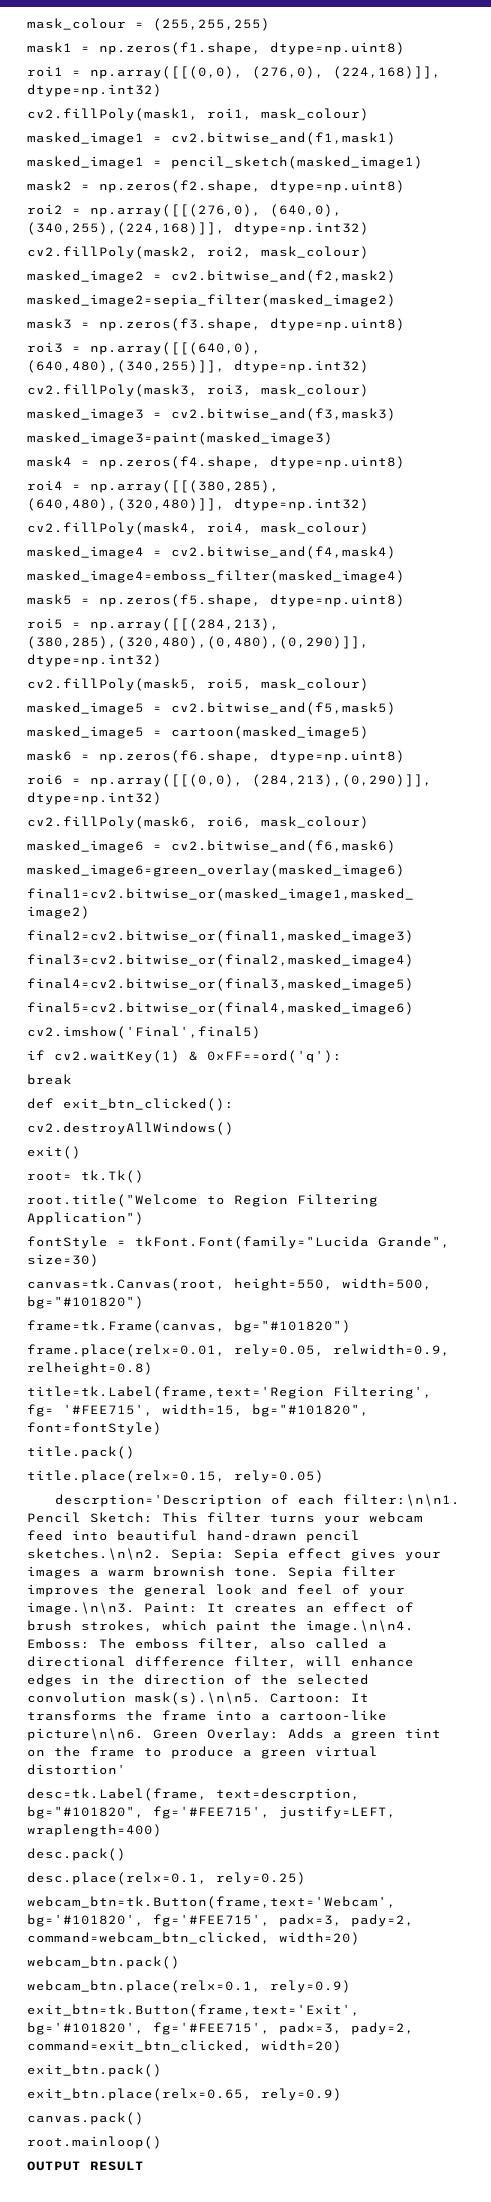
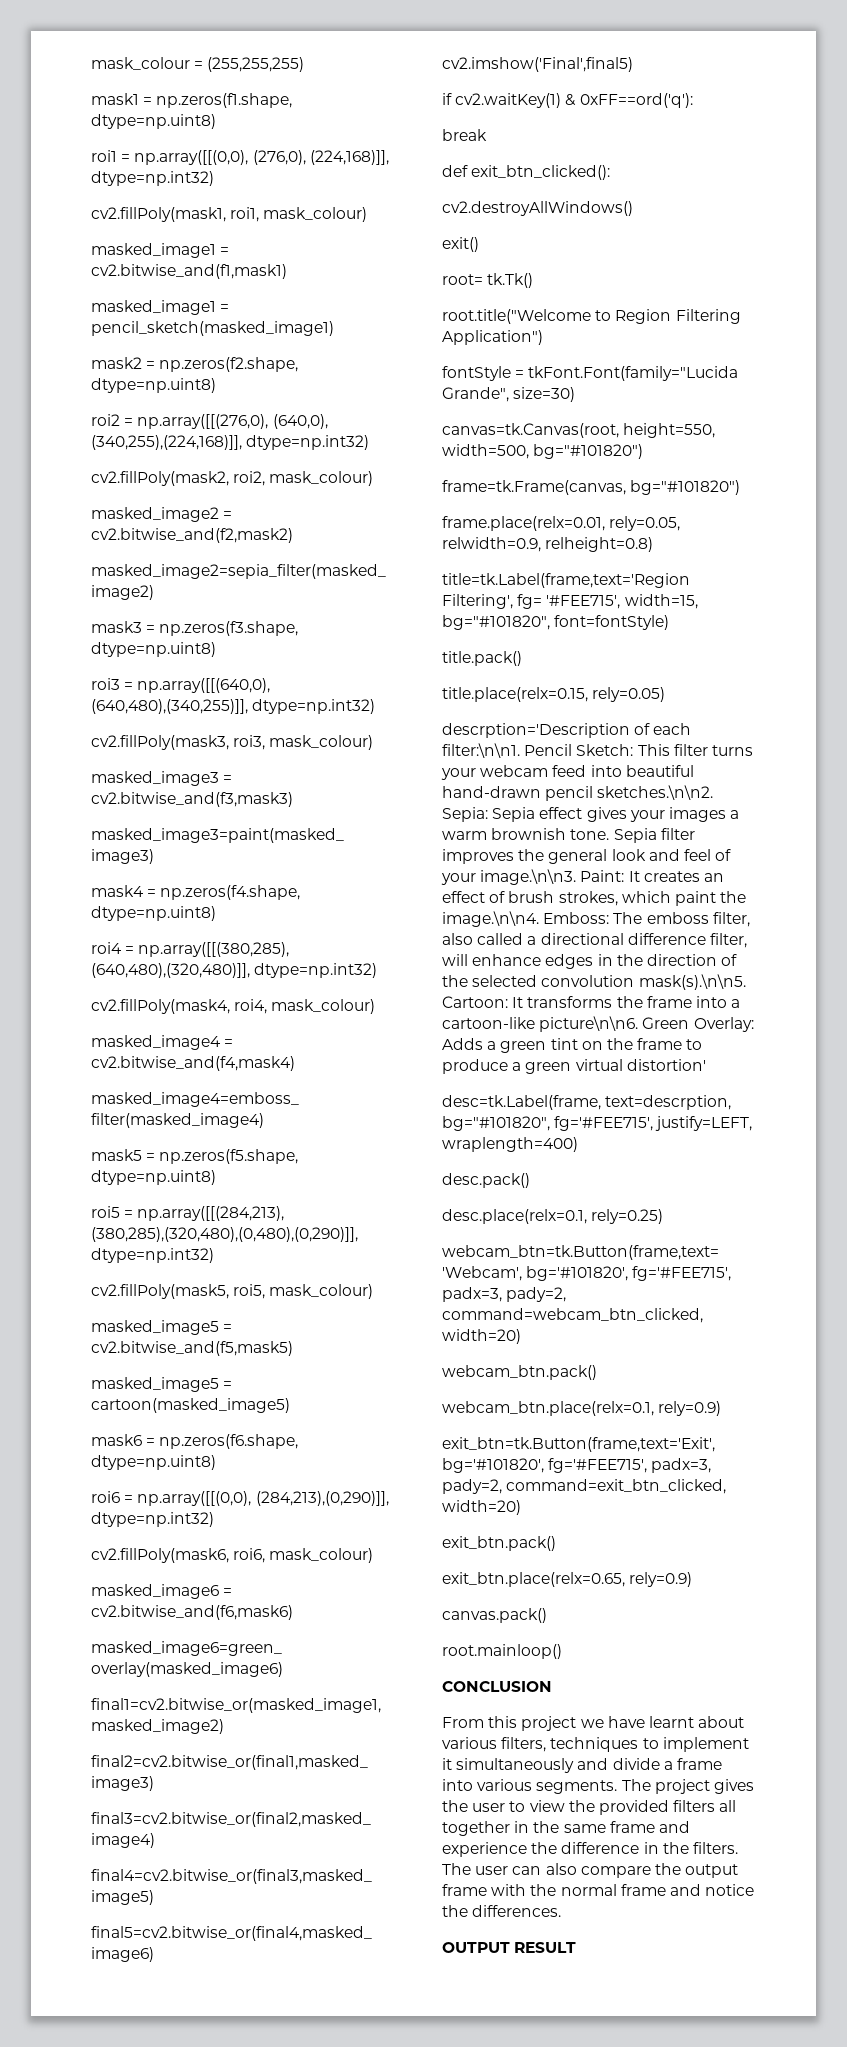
+ CONCLUSION
+ From this project we have learnt about various filters, techniques to implement it simultaneously and divide a frame into various segments. The project gives the user to view the provided filters all together in the same frame and experience the difference in the filters. The user can also compare the output frame with the normal frame and notice the differences.

